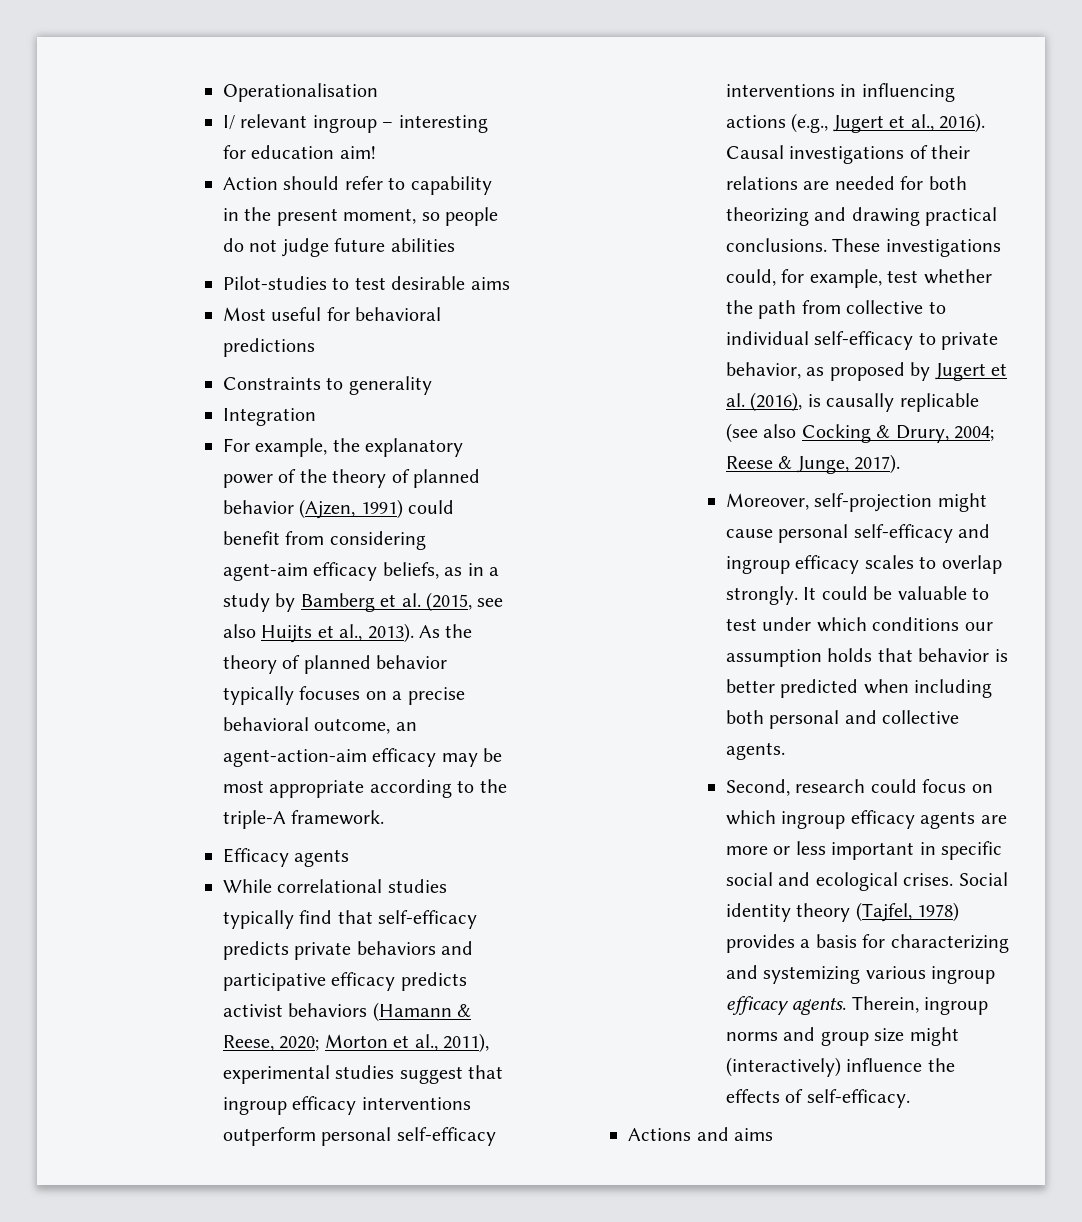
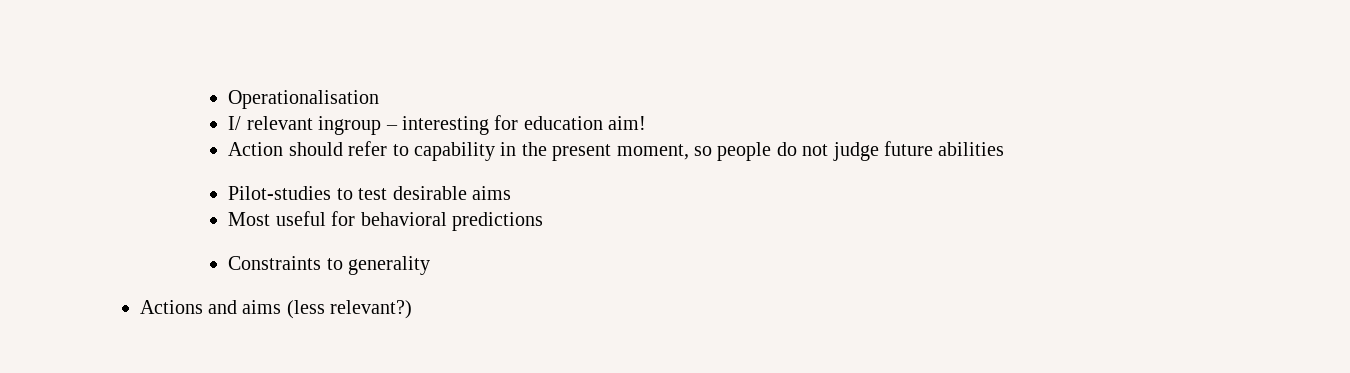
- Integration
- For example, the explanatory power of the theory of planned behavior (Ajzen, 1991) could benefit from considering agent-aim efficacy beliefs, as in a study by Bamberg et al. (2015, see also Huijts et al., 2013). As the theory of planned behavior typically focuses on a precise behavioral outcome, an agent-action-aim efficacy may be most appropriate according to the triple-A framework.
- Efficacy agents
- While correlational studies typically find that self-efficacy predicts private behaviors and participative efficacy predicts activist behaviors (Hamann & Reese, 2020; Morton et al., 2011), experimental studies suggest that ingroup efficacy interventions outperform personal self-efficacy interventions in influencing actions (e.g., Jugert et al., 2016). Causal investigations of their relations are needed for both theorizing and drawing practical conclusions. These investigations could, for example, test whether the path from collective to individual self-efficacy to private behavior, as proposed by Jugert et al. (2016), is causally replicable (see also Cocking & Drury, 2004; Reese & Junge, 2017).
- Moreover, self-projection might cause personal self-efficacy and ingroup efficacy scales to overlap strongly. It could be valuable to test under which conditions our assumption holds that behavior is better predicted when including both personal and collective agents.
- Second, research could focus on which ingroup efficacy agents are more or less important in specific social and ecological crises. Social identity theory (Tajfel, 1978) provides a basis for characterizing and systemizing various ingroup efficacy agents. Therein, ingroup norms and group size might (interactively) influence the effects of self-efficacy.
- Actions and aims
+ Actions and aims (less relevant?)

